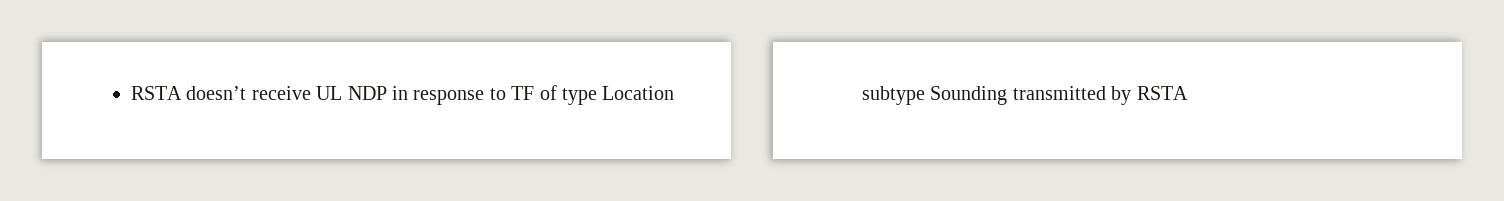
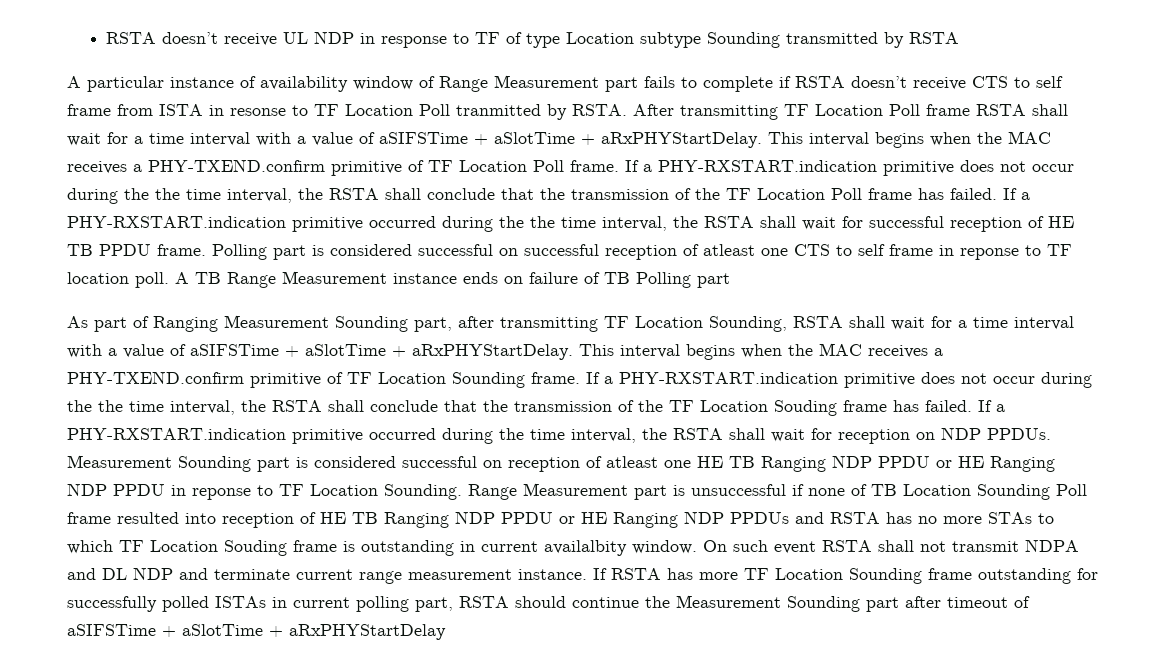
+ A particular instance of availability window of Range Measurement part fails to complete if RSTA doesn’t receive CTS to self frame from ISTA in resonse to TF Location Poll tranmitted by RSTA. After transmitting TF Location Poll frame RSTA shall wait for a time interval with a value of aSIFSTime + aSlotTime + aRxPHYStartDelay. This interval begins when the MAC receives a PHY-TXEND.confirm primitive of TF Location Poll frame. If a PHY-RXSTART.indication primitive does not occur during the the time interval, the RSTA shall conclude that the transmission of the TF Location Poll frame has failed. If a PHY-RXSTART.indication primitive occurred during the the time interval, the RSTA shall wait for successful reception of HE TB PPDU frame. Polling part is considered successful on successful reception of atleast one CTS to self frame in reponse to TF location poll. A TB Range Measurement instance ends on failure of TB Polling part
+ As part of Ranging Measurement Sounding part, after transmitting TF Location Sounding, RSTA shall wait for a time interval with a value of aSIFSTime + aSlotTime + aRxPHYStartDelay. This interval begins when the MAC receives a PHY-TXEND.confirm primitive of TF Location Sounding frame. If a PHY-RXSTART.indication primitive does not occur during the the time interval, the RSTA shall conclude that the transmission of the TF Location Souding frame has failed. If a PHY-RXSTART.indication primitive occurred during the time interval, the RSTA shall wait for reception on NDP PPDUs. Measurement Sounding part is considered successful on reception of atleast one HE TB Ranging NDP PPDU or HE Ranging NDP PPDU in reponse to TF Location Sounding. Range Measurement part is unsuccessful if none of TB Location Sounding Poll frame resulted into reception of HE TB Ranging NDP PPDU or HE Ranging NDP PPDUs and RSTA has no more STAs to which TF Location Souding frame is outstanding in current availalbity window. On such event RSTA shall not transmit NDPA and DL NDP and terminate current range measurement instance. If RSTA has more TF Location Sounding frame outstanding for successfully polled ISTAs in current polling part, RSTA should continue the Measurement Sounding part after timeout of aSIFSTime + aSlotTime + aRxPHYStartDelay

